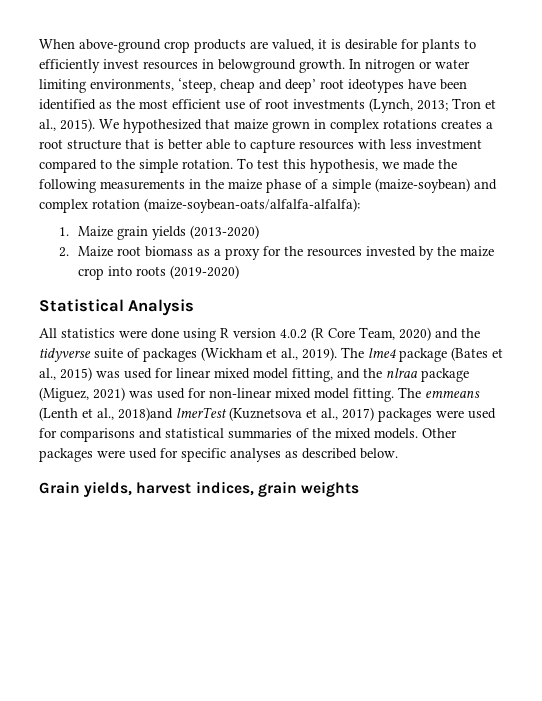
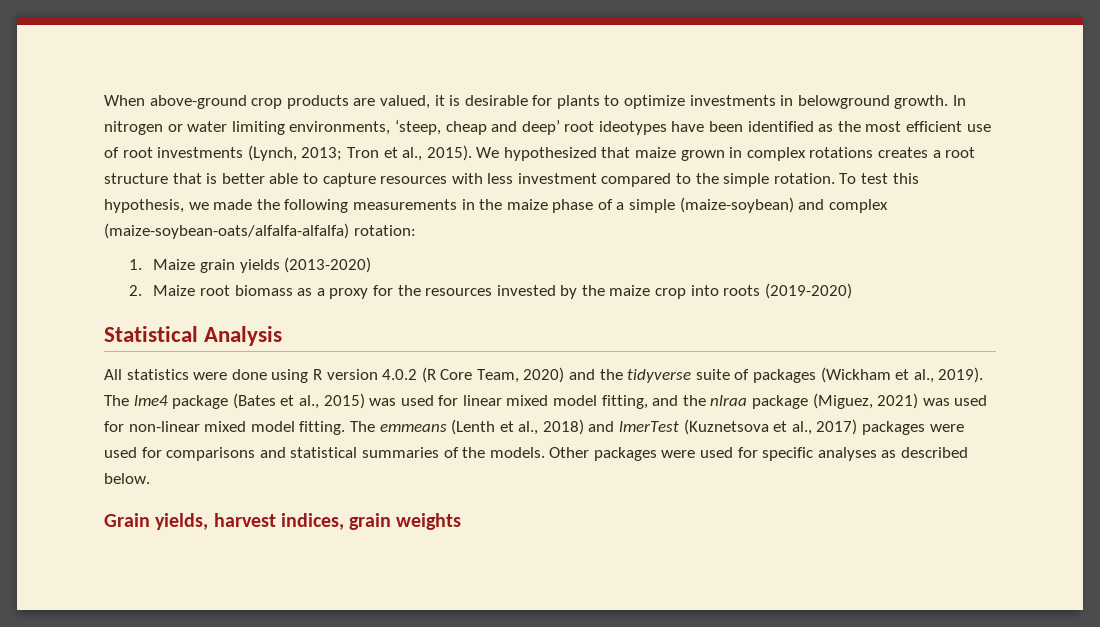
- When above-ground crop products are valued, it is desirable for plants to efficiently invest resources in belowground growth.
+ When above-ground crop products are valued, it is desirable for plants to optimize investments in belowground growth.
- To test this hypothesis, we made the following measurements in the maize phase of a simple (maize-soybean) and complex rotation (maize-soybean-oats/alfalfa-alfalfa):
+ To test this hypothesis, we made the following measurements in the maize phase of a simple (maize-soybean) and complex (maize-soybean-oats/alfalfa-alfalfa) rotation:
- The emmeans (Lenth et al., 2018)and lmerTest (Kuznetsova et al., 2017) packages were used for comparisons and statistical summaries of the mixed models.
+ The emmeans (Lenth et al., 2018) and lmerTest (Kuznetsova et al., 2017) packages were used for comparisons and statistical summaries of the models.

